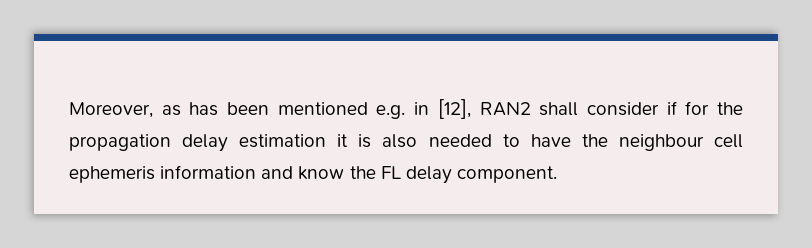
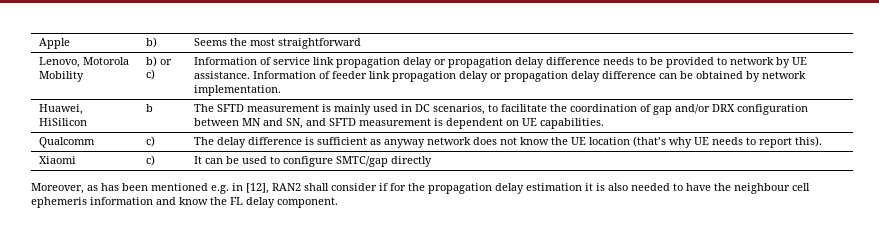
+ Apple | b) | Seems the most straightforward
+ Lenovo, Motorola Mobility | b) or c) | Information of service link propagation delay or propagation delay difference needs to be provided to network by UE assistance. Information of feeder link propagation delay or propagation delay difference can be obtained by network implementation.
+ Huawei, HiSilicon | b | The SFTD measurement is mainly used in DC scenarios, to facilitate the coordination of gap and/or DRX configuration between MN and SN, and SFTD measurement is dependent on UE capabilities.
+ Qualcomm | c) | The delay difference is sufficient as anyway network does not know the UE location (that’s why UE needs to report this).
+ Xiaomi | c) | It can be used to configure SMTC/gap directly

